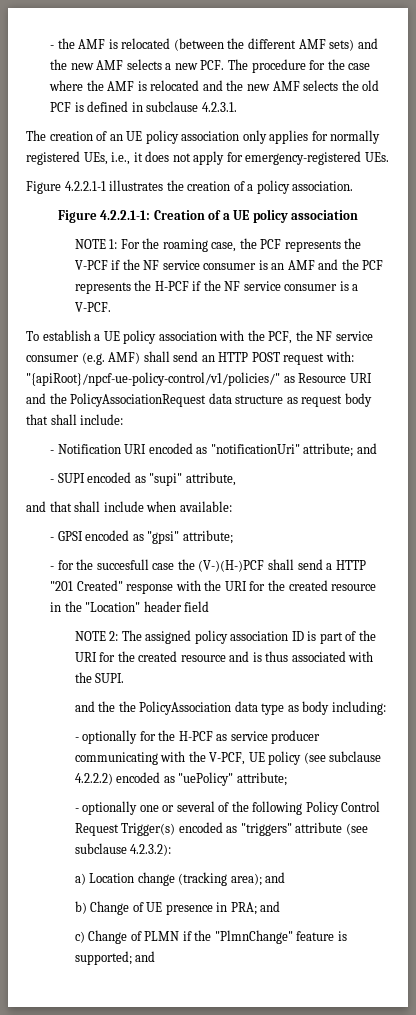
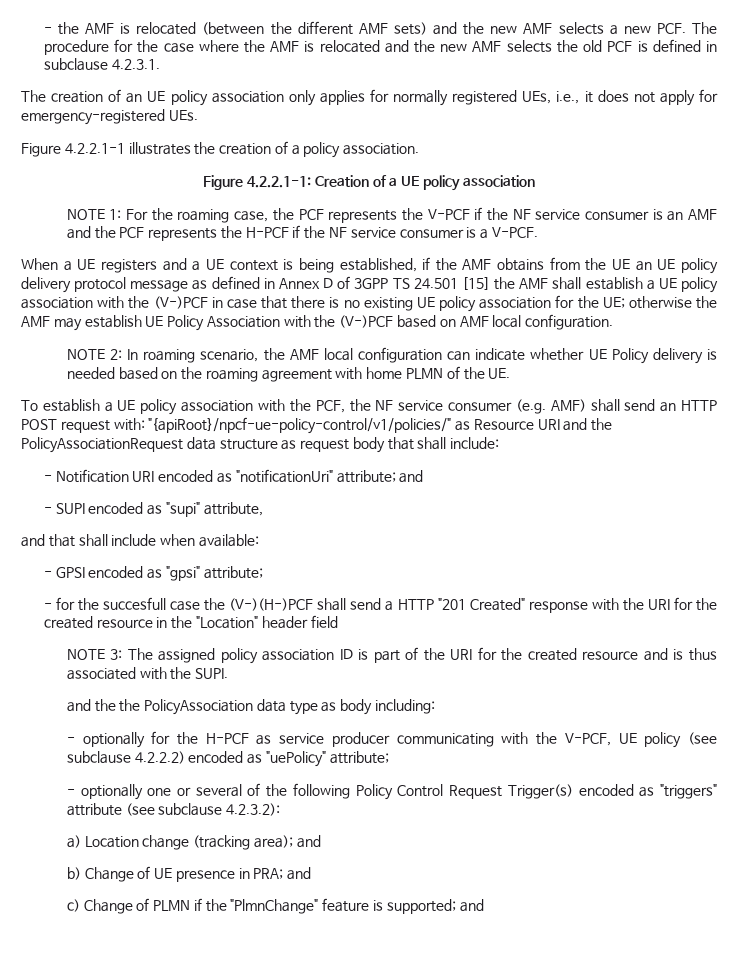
+ When a UE registers and a UE context is being established, if the AMF obtains from the UE an UE policy delivery protocol message as defined in Annex D of 3GPP TS 24.501 [15] the AMF shall establish a UE policy association with the (V-)PCF in case that there is no existing UE policy association for the UE; otherwise the AMF may establish UE Policy Association with the (V-)PCF based on AMF local configuration.
+ NOTE 2: In roaming scenario, the AMF local configuration can indicate whether UE Policy delivery is needed based on the roaming agreement with home PLMN of the UE.
- NOTE 2: The assigned policy association ID is part of the URI for the created resource and is thus associated with the SUPI.
+ NOTE 3: The assigned policy association ID is part of the URI for the created resource and is thus associated with the SUPI.

